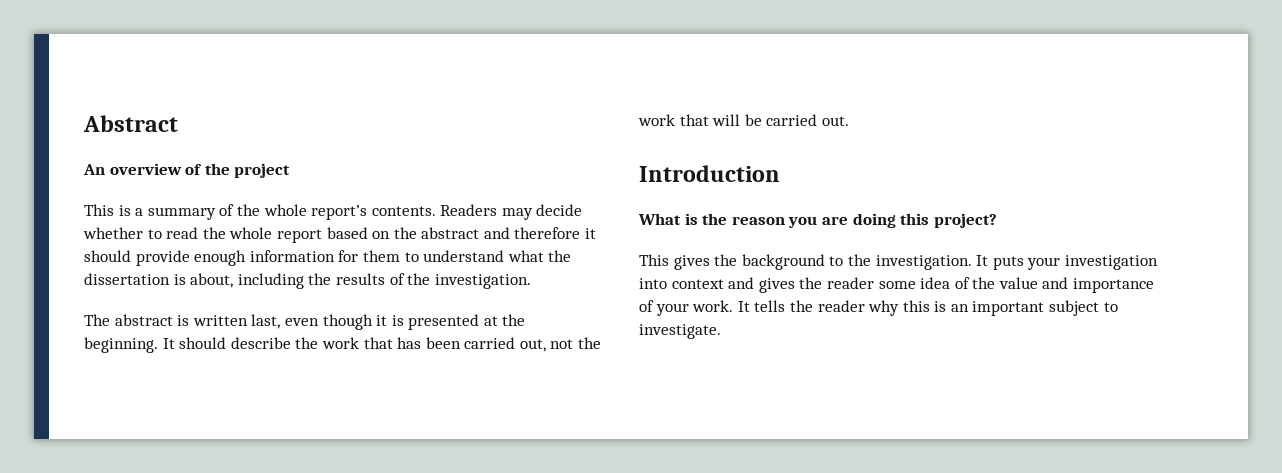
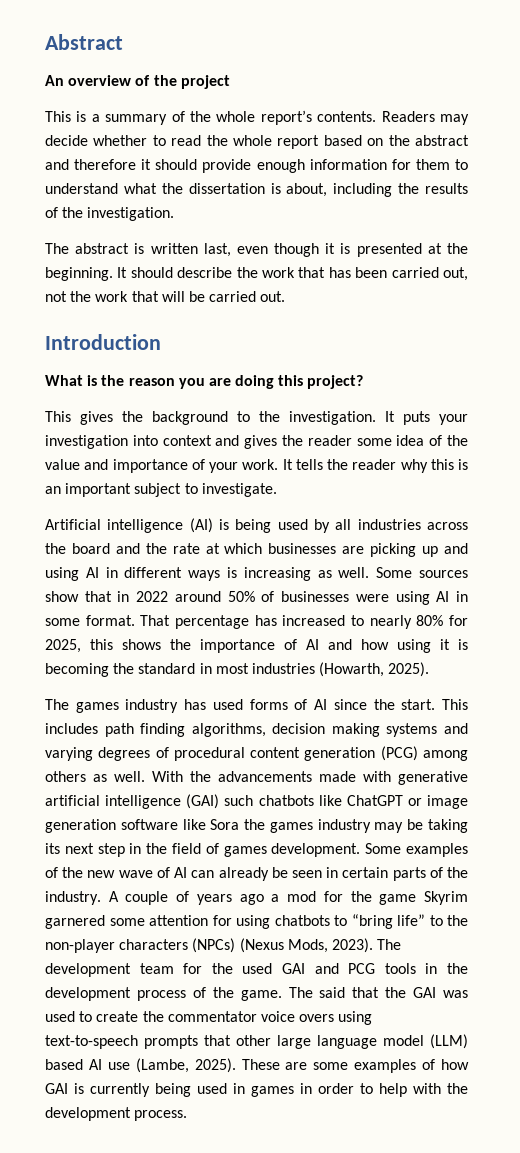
+ Artificial intelligence (AI) is being used by all industries across the board and the rate at which businesses are picking up and using AI in different ways is increasing as well. Some sources show that in 2022 around 50% of businesses were using AI in some format. That percentage has increased to nearly 80% for 2025, this shows the importance of AI and how using it is becoming the standard in most industries (Howarth, 2025).
+ The games industry has used forms of AI since the start. This includes path finding algorithms, decision making systems and varying degrees of procedural content generation (PCG) among others as well. With the advancements made with generative artificial intelligence (GAI) such chatbots like ChatGPT or image generation software like Sora the games industry may be taking its next step in the field of games development. Some examples of the new wave of AI can already be seen in certain parts of the industry. A couple of years ago a mod for the game Skyrim garnered some attention for using chatbots to “bring life” to the non-player characters (NPCs) (Nexus Mods, 2023). The development team for the used GAI and PCG tools in the development process of the game. The said that the GAI was used to create the commentator voice overs using text-to-speech prompts that other large language model (LLM) based AI use (Lambe, 2025). These are some examples of how GAI is currently being used in games in order to help with the development process.

